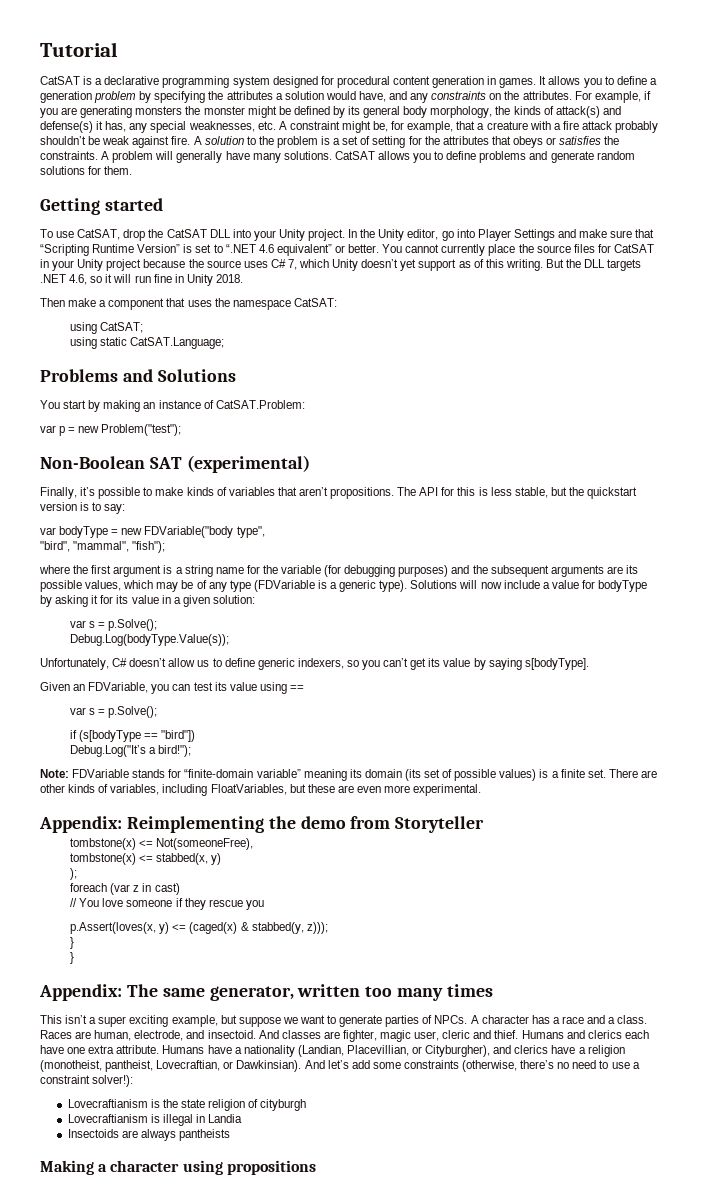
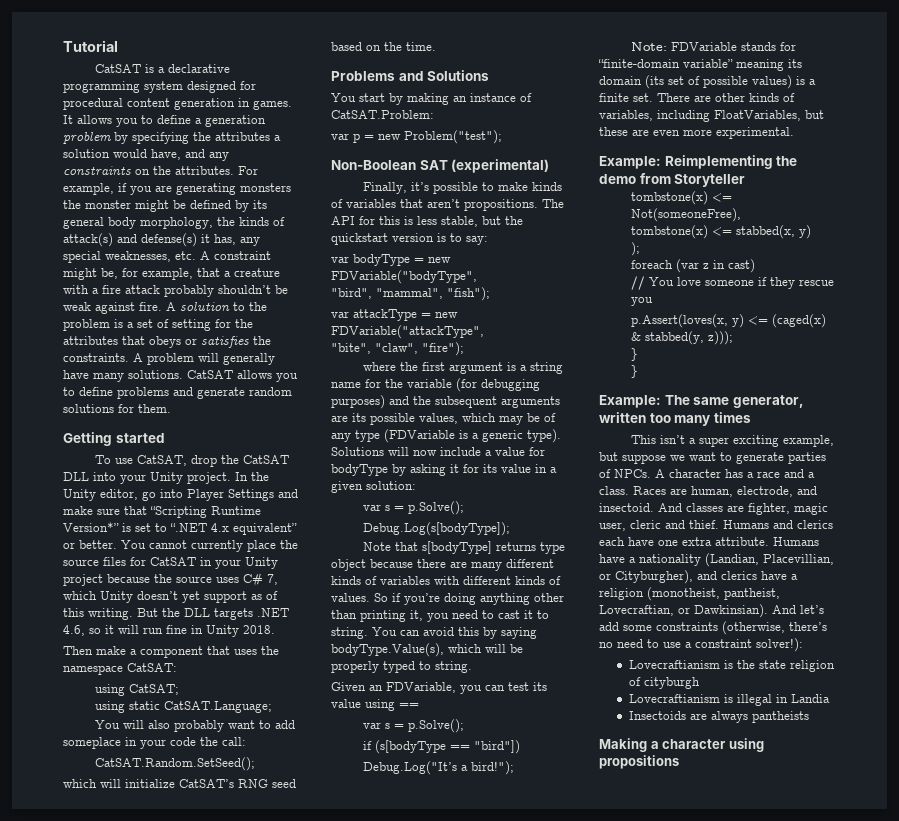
- In the Unity editor, go into Player Settings and make sure that “Scripting Runtime Version” is set to “.NET 4.6 equivalent” or better.
+ In the Unity editor, go into Player Settings and make sure that “Scripting Runtime Version*” is set to “.NET 4.x equivalent” or better.
+ You will also probably want to add someplace in your code the call:
+ CatSAT.Random.SetSeed();
+ which will initialize CatSAT’s RNG seed based on the time.
- var bodyType = new FDVariable("body type",
+ var bodyType = new FDVariable("bodyType",
+ var attackType = new FDVariable("attackType",
+ "bite", "claw", "fire");
- Debug.Log(bodyType.Value(s));
- Unfortunately, C# doesn’t allow us to define generic indexers, so you can’t get its value by saying s[bodyType].
+ Debug.Log(s[bodyType]);
+ Note that s[bodyType] returns type object because there are many different kinds of variables with different kinds of values. So if you’re doing anything other than printing it, you need to cast it to string. You can avoid this by saying bodyType.Value(s), which will be properly typed to string.
- Appendix: Reimplementing the demo from Storyteller
+ Example: Reimplementing the demo from Storyteller
- Appendix: The same generator, written too many times
+ Example: The same generator, written too many times

